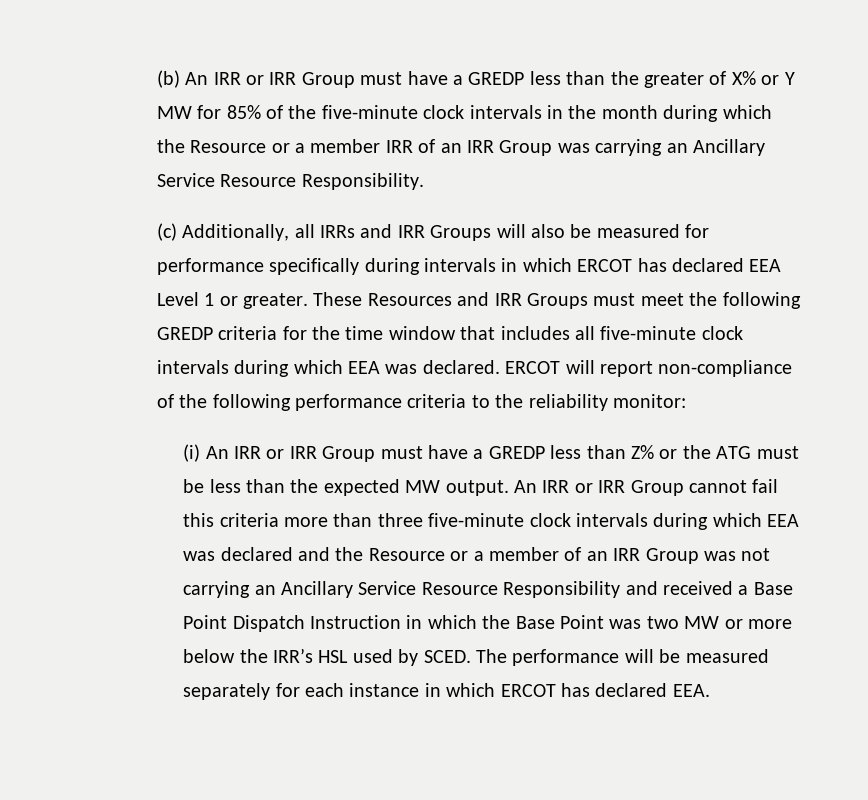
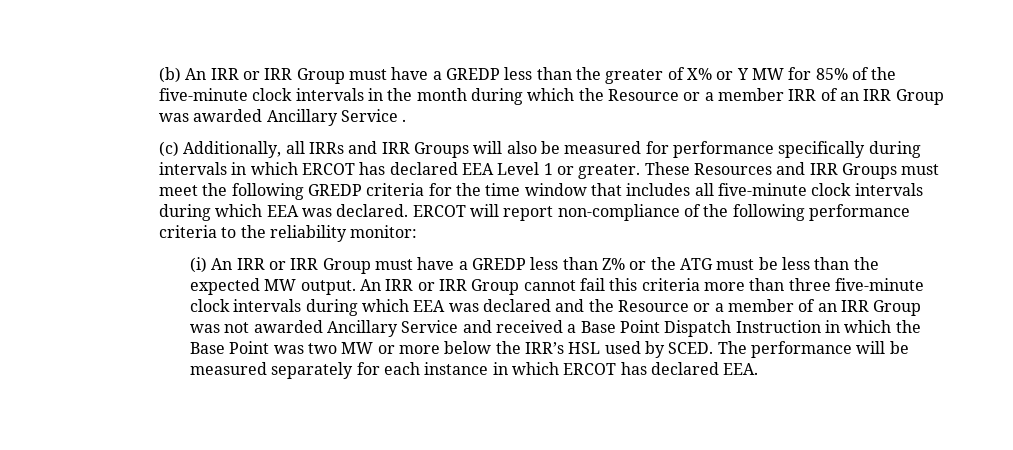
- (b) An IRR or IRR Group must have a GREDP less than the greater of X% or Y MW for 85% of the five-minute clock intervals in the month during which the Resource or a member IRR of an IRR Group was carrying an Ancillary Service Resource Responsibility.
+ (b) An IRR or IRR Group must have a GREDP less than the greater of X% or Y MW for 85% of the five-minute clock intervals in the month during which the Resource or a member IRR of an IRR Group was awarded Ancillary Service .
- An IRR or IRR Group cannot fail this criteria more than three five-minute clock intervals during which EEA was declared and the Resource or a member of an IRR Group was not carrying an Ancillary Service Resource Responsibility and received a Base Point Dispatch Instruction in which the Base Point was two MW or more below the IRR’s HSL used by SCED.
+ An IRR or IRR Group cannot fail this criteria more than three five-minute clock intervals during which EEA was declared and the Resource or a member of an IRR Group was not awarded Ancillary Service and received a Base Point Dispatch Instruction in which the Base Point was two MW or more below the IRR’s HSL used by SCED.

